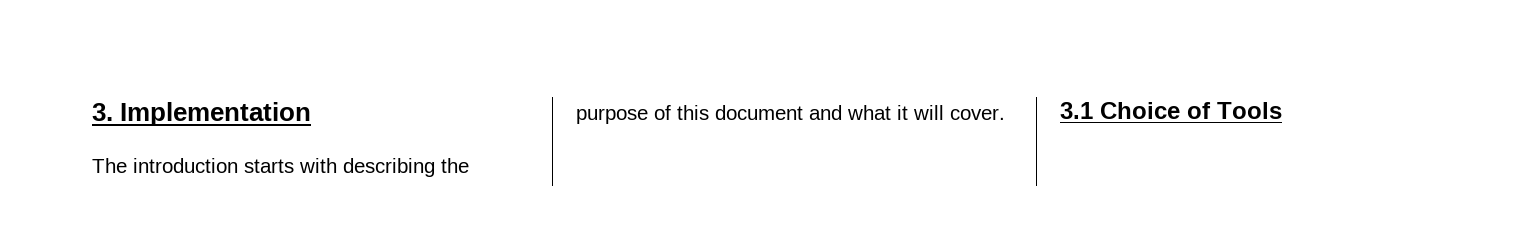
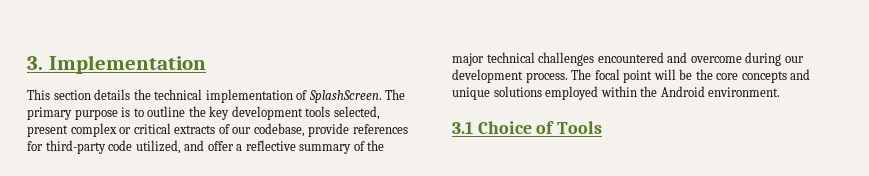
- The introduction starts with describing the purpose of this document and what it will cover.
+ This section details the technical implementation of SplashScreen. The primary purpose is to outline the key development tools selected, present complex or critical extracts of our codebase, provide references for third-party code utilized, and offer a reflective summary of the major technical challenges encountered and overcome during our development process. The focal point will be the core concepts and unique solutions employed within the Android environment.

